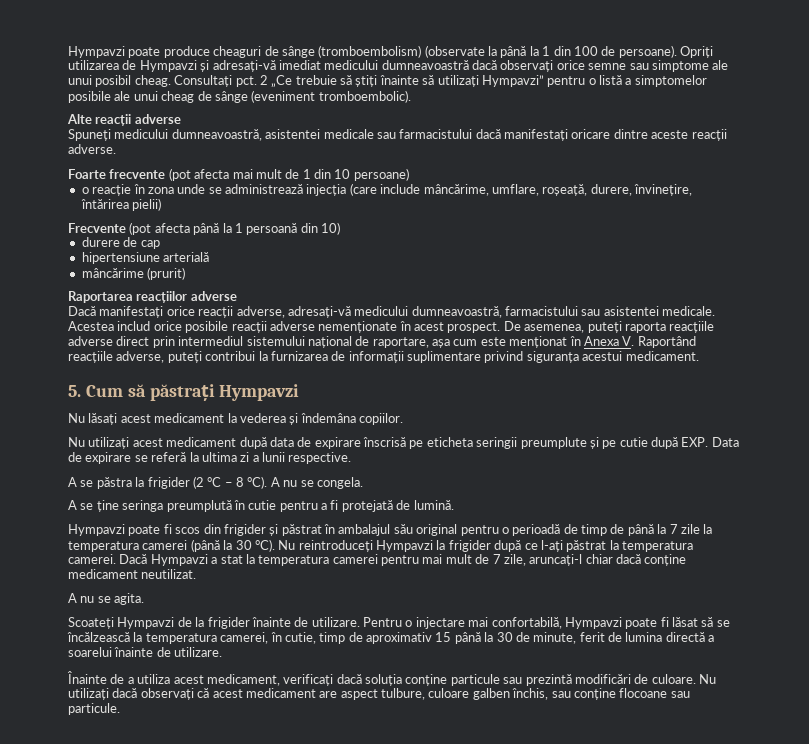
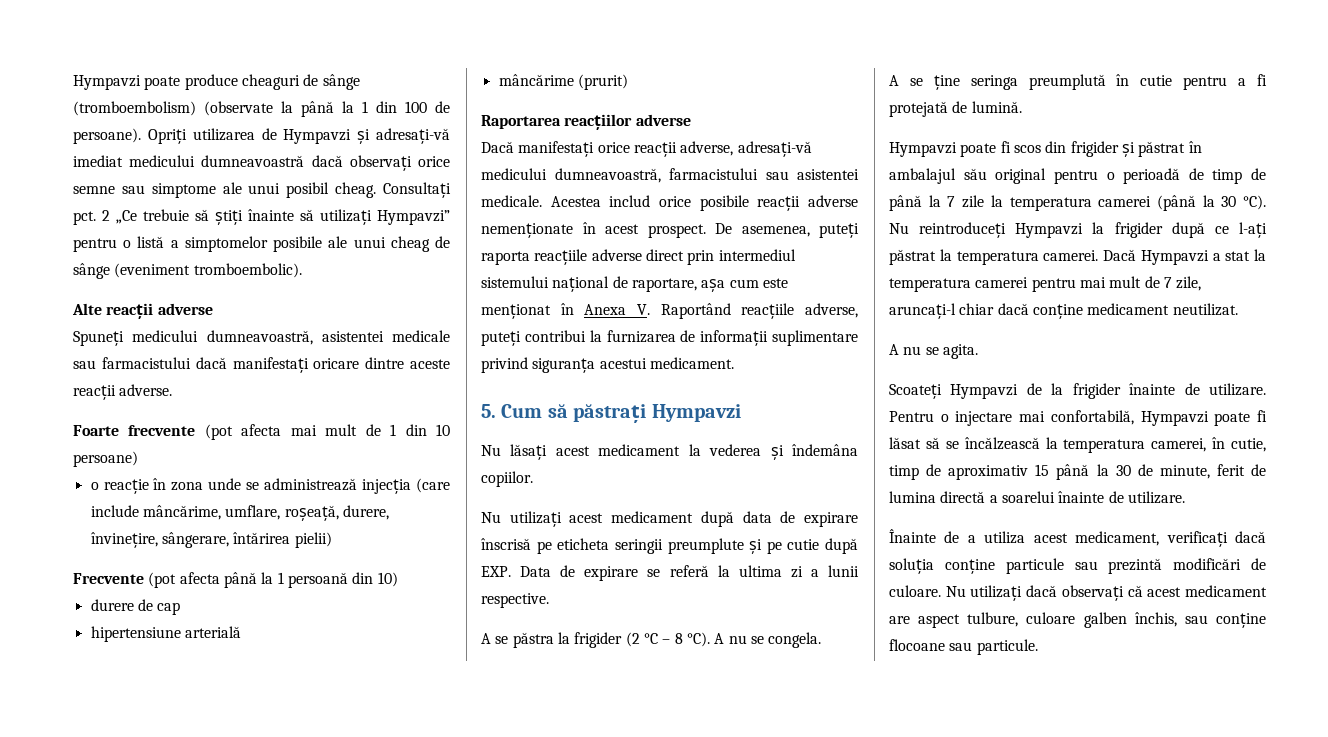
- o reacție în zona unde se administrează injecția (care include mâncărime, umflare, roșeață, durere, învinețire, întărirea pielii)
+ o reacție în zona unde se administrează injecția (care include mâncărime, umflare, roșeață, durere, învinețire, sângerare, întărirea pielii)

